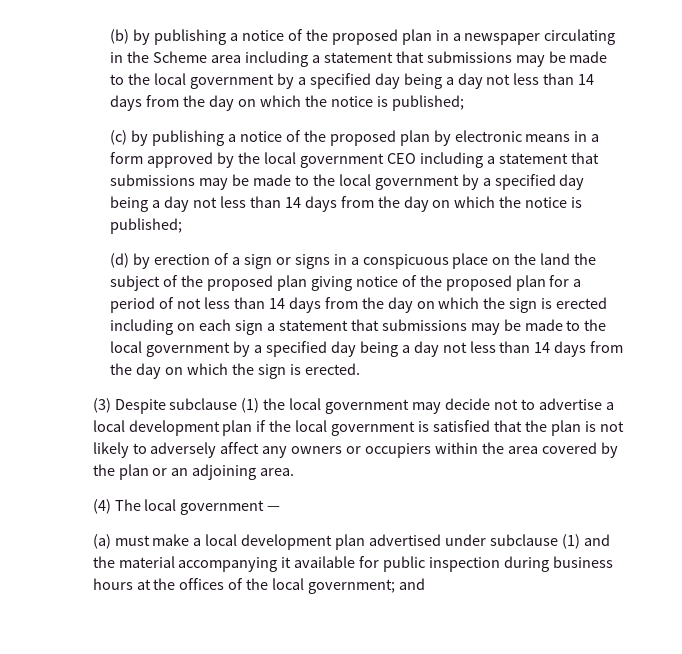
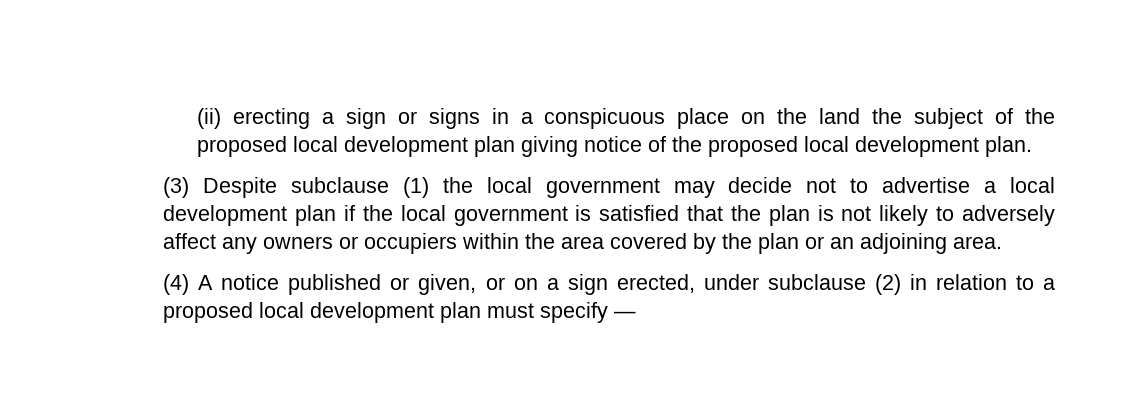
- (b) by publishing a notice of the proposed plan in a newspaper circulating in the Scheme area including a statement that submissions may be made to the local government by a specified day being a day not less than 14 days from the day on which the notice is published;
- (c) by publishing a notice of the proposed plan by electronic means in a form approved by the local government CEO including a statement that submissions may be made to the local government by a specified day being a day not less than 14 days from the day on which the notice is published;
- (d) by erection of a sign or signs in a conspicuous place on the land the subject of the proposed plan giving notice of the proposed plan for a period of not less than 14 days from the day on which the sign is erected including on each sign a statement that submissions may be made to the local government by a specified day being a day not less than 14 days from the day on which the sign is erected.
+ (ii) erecting a sign or signs in a conspicuous place on the land the subject of the proposed local development plan giving notice of the proposed local development plan.
- (4) The local government —
- (a) must make a local development plan advertised under subclause (1) and the material accompanying it available for public inspection during business hours at the offices of the local government; and
+ (4) A notice published or given, or on a sign erected, under subclause (2) in relation to a proposed local development plan must specify —

